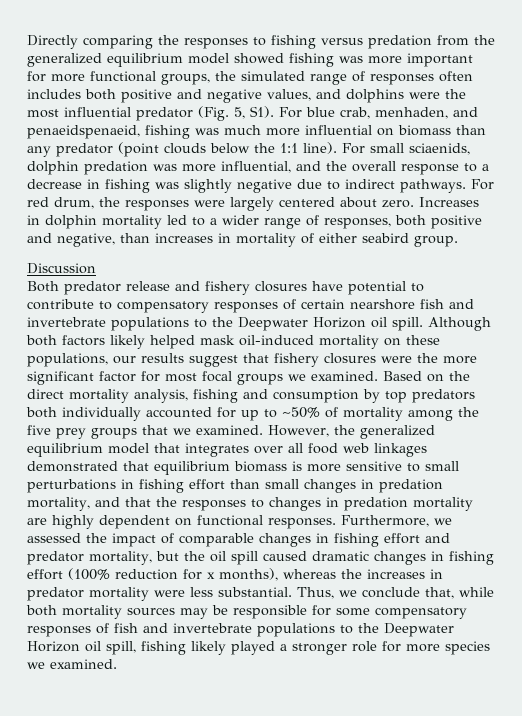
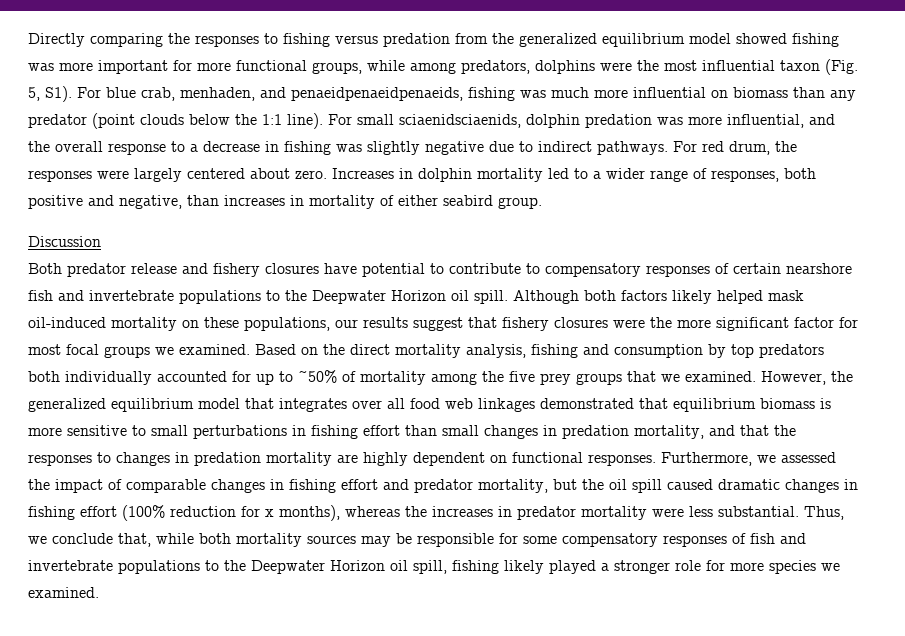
- Directly comparing the responses to fishing versus predation from the generalized equilibrium model showed fishing was more important for more functional groups, the simulated range of responses often includes both positive and negative values, and dolphins were the most influential predator (Fig. 5, S1). For blue crab, menhaden, and penaeidspenaeid, fishing was much more influential on biomass than any predator (point clouds below the 1:1 line).
+ Directly comparing the responses to fishing versus predation from the generalized equilibrium model showed fishing was more important for more functional groups, while among predators, dolphins were the most influential taxon (Fig. 5, S1). For blue crab, menhaden, and penaeidpenaeidpenaeids, fishing was much more influential on biomass than any predator (point clouds below the 1:1 line).
- For small sciaenids, dolphin predation was more influential, and the overall response to a decrease in fishing was slightly negative due to indirect pathways.
+ For small sciaenidsciaenids, dolphin predation was more influential, and the overall response to a decrease in fishing was slightly negative due to indirect pathways.

